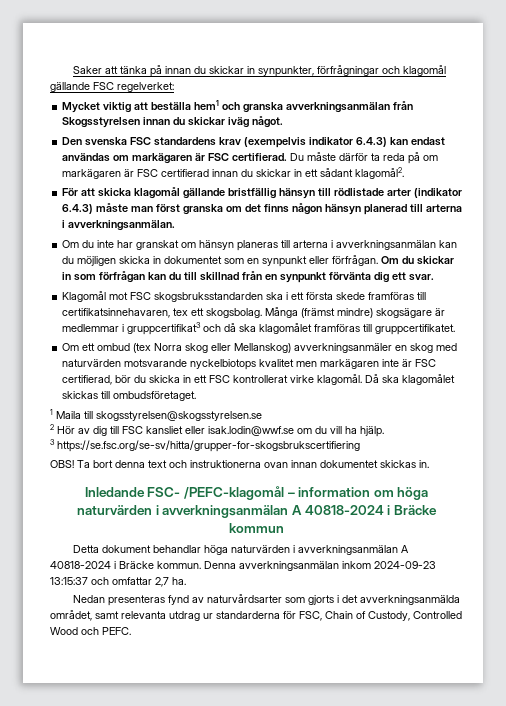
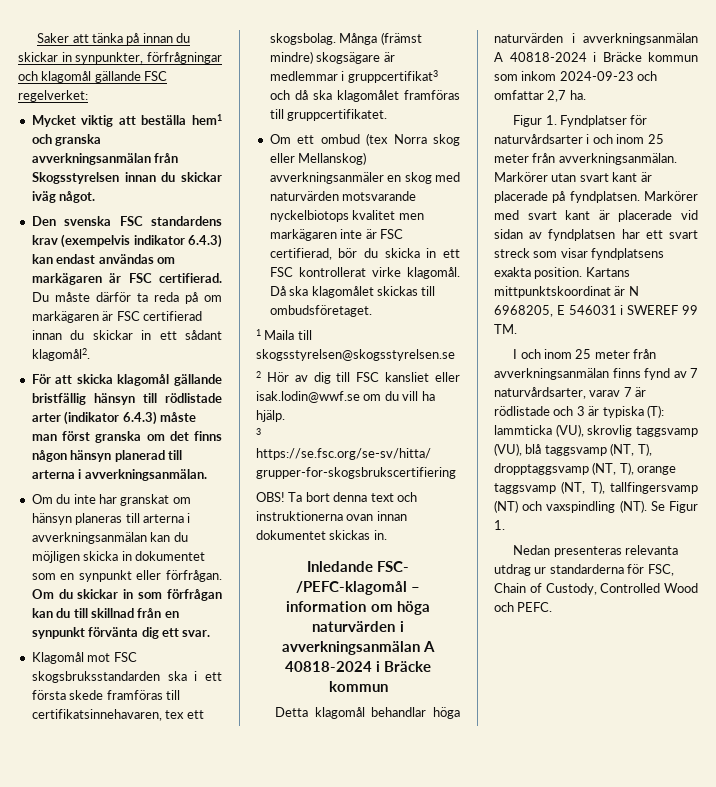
- Detta dokument behandlar höga naturvärden i avverkningsanmälan A 40818-2024 i Bräcke kommun. Denna avverkningsanmälan inkom 2024-09-23 13:15:37 och omfattar 2,7 ha.
+ Detta klagomål behandlar höga naturvärden i avverkningsanmälan A 40818-2024 i Bräcke kommun som inkom 2024-09-23 och omfattar 2,7 ha.
- Nedan presenteras fynd av naturvårdsarter som gjorts i det avverkningsanmälda området, samt relevanta utdrag ur standarderna för FSC, Chain of Custody, Controlled Wood och PEFC.
+ Figur 1. Fyndplatser för naturvårdsarter i och inom 25 meter från avverkningsanmälan. Markörer utan svart kant är placerade på fyndplatsen. Markörer med svart kant är placerade vid sidan av fyndplatsen har ett svart streck som visar fyndplatsens exakta position. Kartans mittpunktskoordinat är N 6968205, E 546031 i SWEREF 99 TM.
+ I och inom 25 meter från avverkningsanmälan finns fynd av 7 naturvårdsarter, varav 7 är rödlistade och 3 är typiska (T): lammticka (VU), skrovlig taggsvamp (VU), blå taggsvamp (NT, T), dropptaggsvamp (NT, T), orange taggsvamp (NT, T), tallfingersvamp (NT) och vaxspindling (NT). Se Figur 1.
+ Nedan presenteras relevanta utdrag ur standarderna för FSC, Chain of Custody, Controlled Wood och PEFC.

